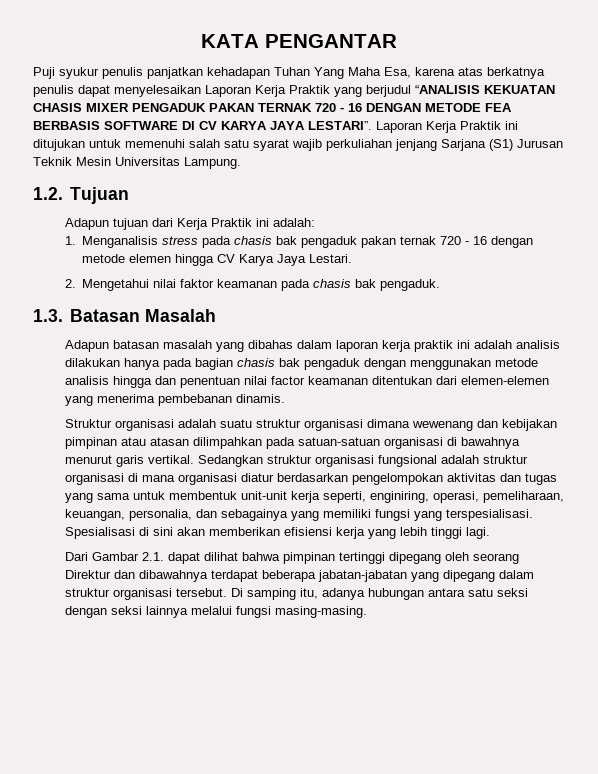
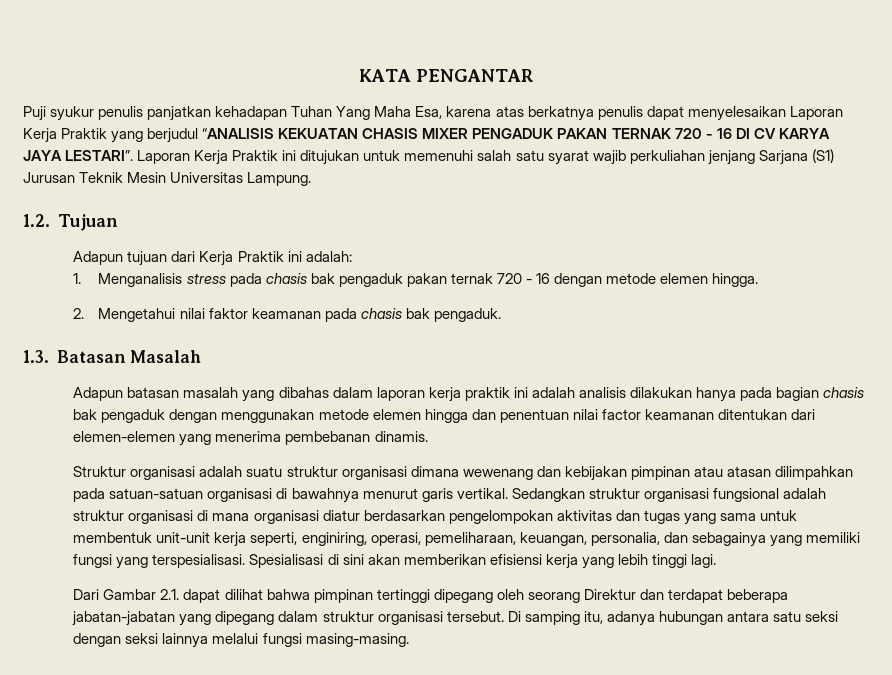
- Puji syukur penulis panjatkan kehadapan Tuhan Yang Maha Esa, karena atas berkatnya penulis dapat menyelesaikan Laporan Kerja Praktik yang berjudul “ANALISIS KEKUATAN CHASIS MIXER PENGADUK PAKAN TERNAK 720 - 16 DENGAN METODE FEA BERBASIS SOFTWARE DI CV KARYA JAYA LESTARI”.
+ Puji syukur penulis panjatkan kehadapan Tuhan Yang Maha Esa, karena atas berkatnya penulis dapat menyelesaikan Laporan Kerja Praktik yang berjudul “ANALISIS KEKUATAN CHASIS MIXER PENGADUK PAKAN TERNAK 720 - 16 DI CV KARYA JAYA LESTARI”.
- 1. Menganalisis stress pada chasis bak pengaduk pakan ternak 720 - 16 dengan metode elemen hingga CV Karya Jaya Lestari.
+ 1. Menganalisis stress pada chasis bak pengaduk pakan ternak 720 - 16 dengan metode elemen hingga.
- Adapun batasan masalah yang dibahas dalam laporan kerja praktik ini adalah analisis dilakukan hanya pada bagian chasis bak pengaduk dengan menggunakan metode analisis hingga dan penentuan nilai factor keamanan ditentukan dari elemen-elemen yang menerima pembebanan dinamis.
+ Adapun batasan masalah yang dibahas dalam laporan kerja praktik ini adalah analisis dilakukan hanya pada bagian chasis bak pengaduk dengan menggunakan metode elemen hingga dan penentuan nilai factor keamanan ditentukan dari elemen-elemen yang menerima pembebanan dinamis.
- Dari Gambar 2.1. dapat dilihat bahwa pimpinan tertinggi dipegang oleh seorang Direktur dan dibawahnya terdapat beberapa jabatan-jabatan yang dipegang dalam struktur organisasi tersebut.
+ Dari Gambar 2.1. dapat dilihat bahwa pimpinan tertinggi dipegang oleh seorang Direktur dan terdapat beberapa jabatan-jabatan yang dipegang dalam struktur organisasi tersebut.

